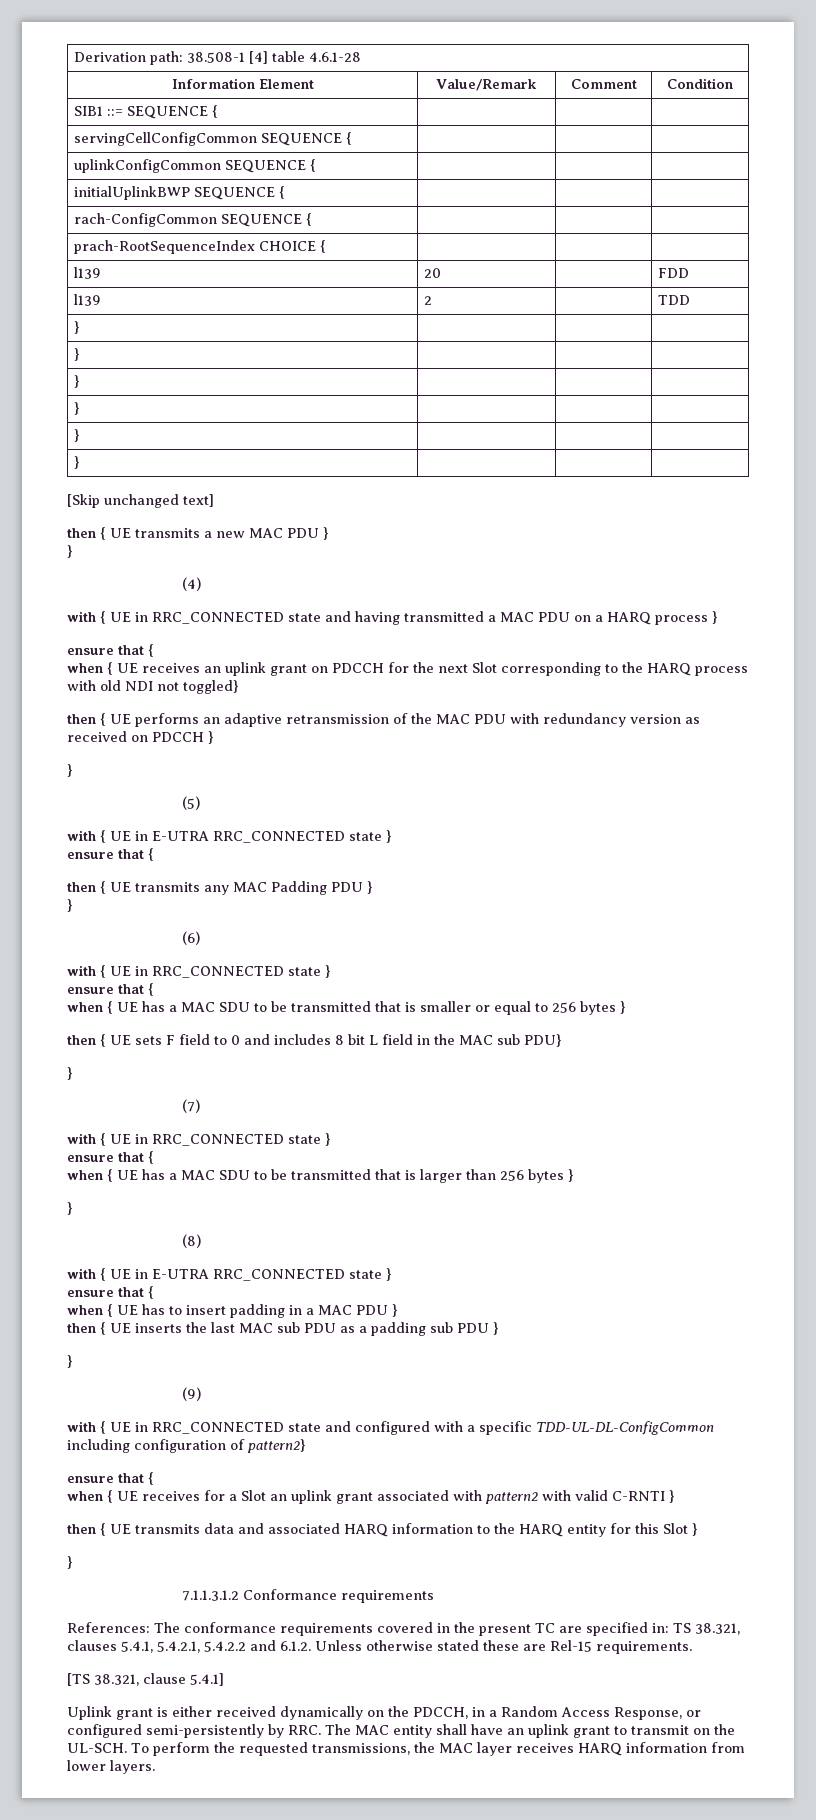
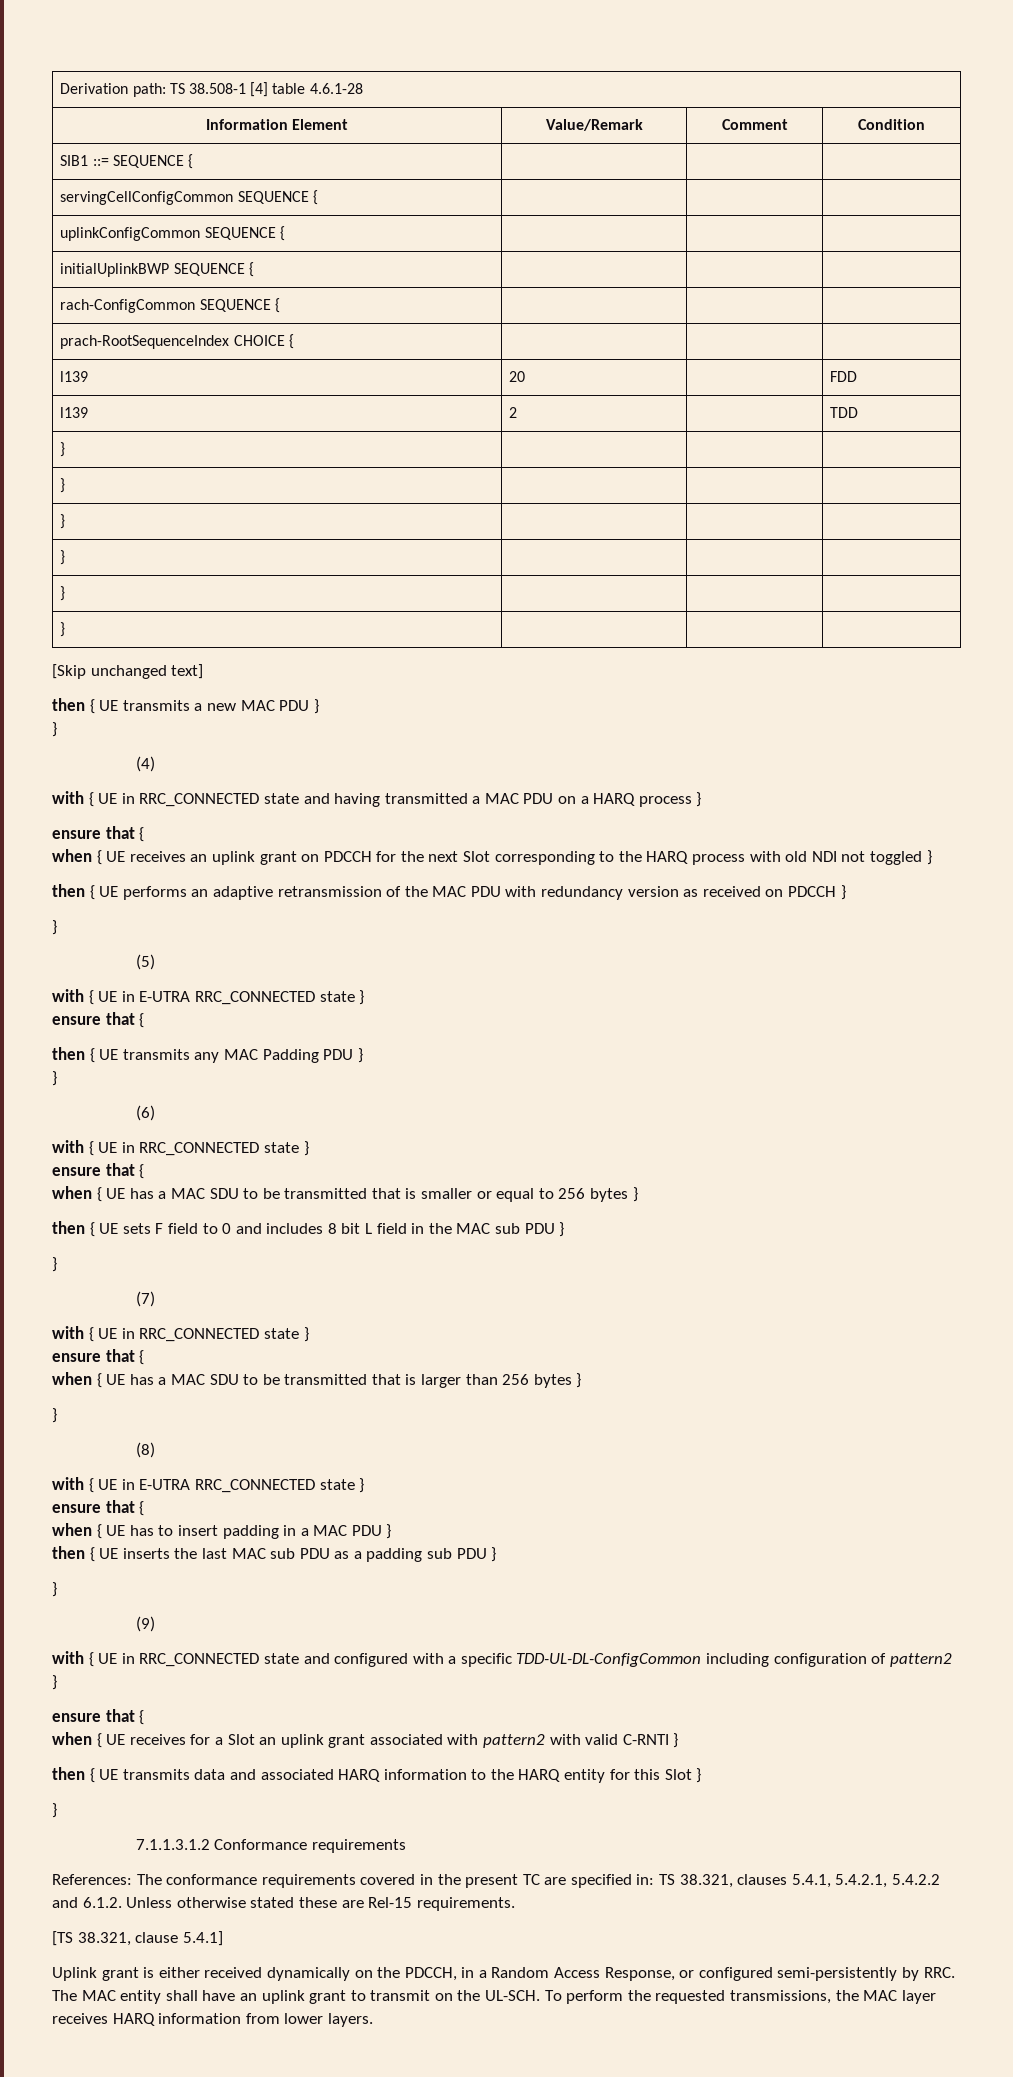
- Derivation path: 38.508-1 [4] table 4.6.1-28
+ Derivation path: TS 38.508-1 [4] table 4.6.1-28
- when { UE receives an uplink grant on PDCCH for the next Slot corresponding to the HARQ process with old NDI not toggled}
+ when { UE receives an uplink grant on PDCCH for the next Slot corresponding to the HARQ process with old NDI not toggled }
- then { UE sets F field to 0 and includes 8 bit L field in the MAC sub PDU}
+ then { UE sets F field to 0 and includes 8 bit L field in the MAC sub PDU }
- with { UE in RRC_CONNECTED state and configured with a specific TDD-UL-DL-ConfigCommon including configuration of pattern2}
+ with { UE in RRC_CONNECTED state and configured with a specific TDD-UL-DL-ConfigCommon including configuration of pattern2 }

